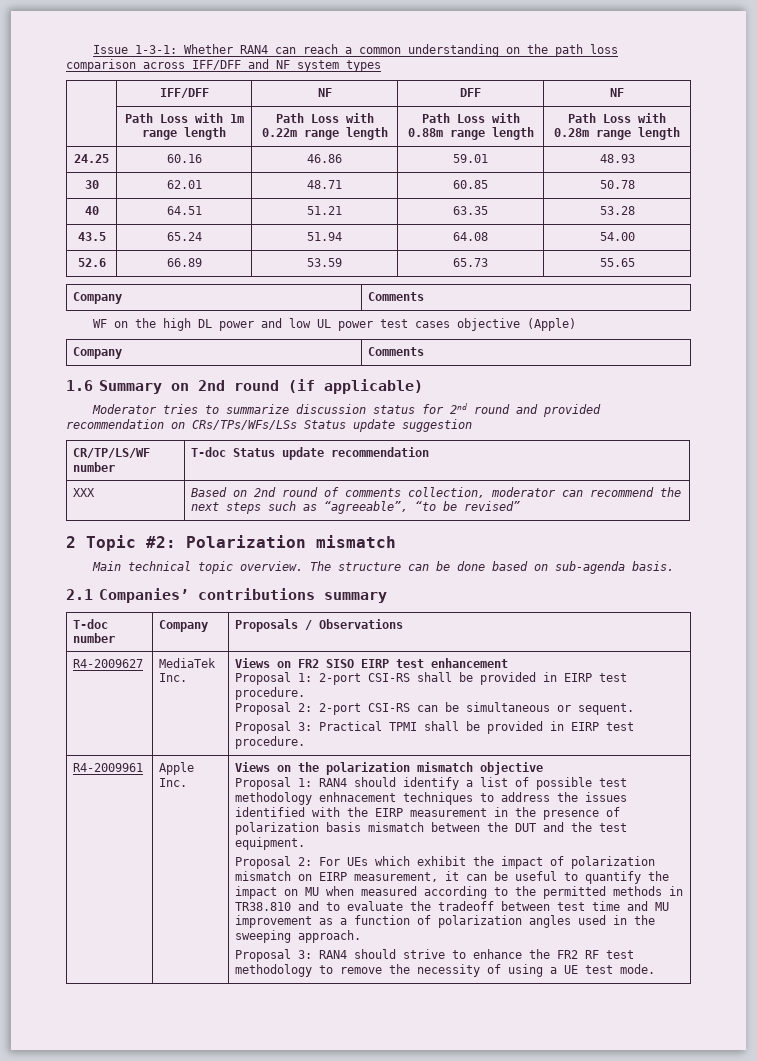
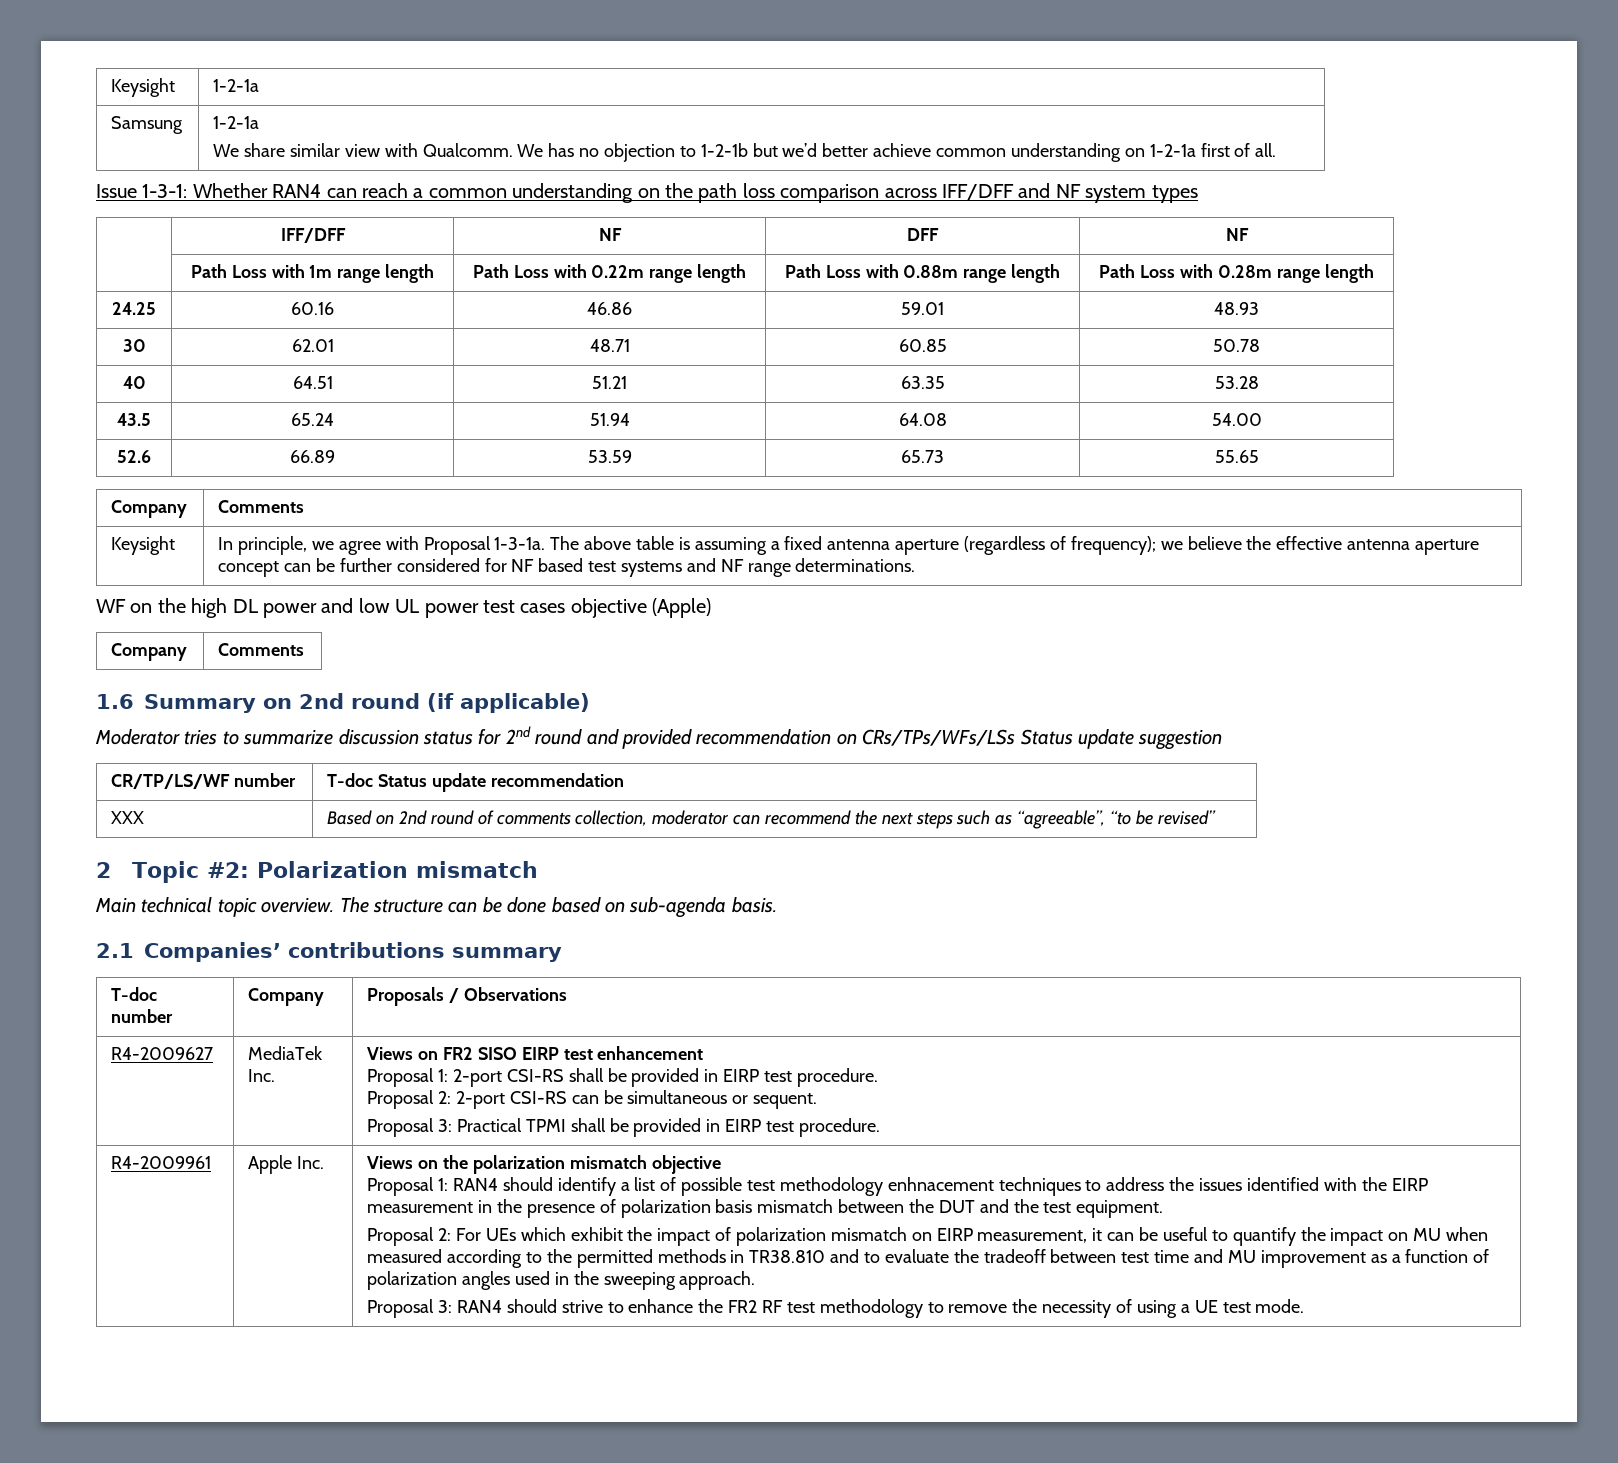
+ Keysight | 1-2-1a
+ Samsung | 1-2-1a
+ We share similar view with Qualcomm. We has no objection to 1-2-1b but we’d better achieve common understanding on 1-2-1a first of all.
+ Keysight | In principle, we agree with Proposal 1-3-1a. The above table is assuming a fixed antenna aperture (regardless of frequency); we believe the effective antenna aperture concept can be further considered for NF based test systems and NF range determinations.

